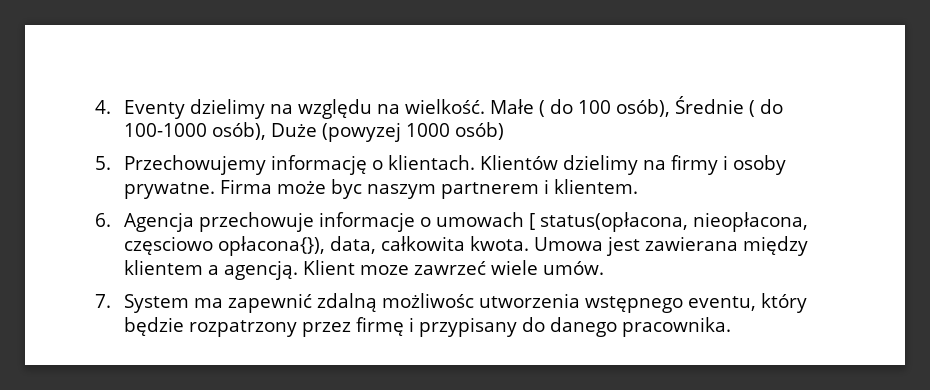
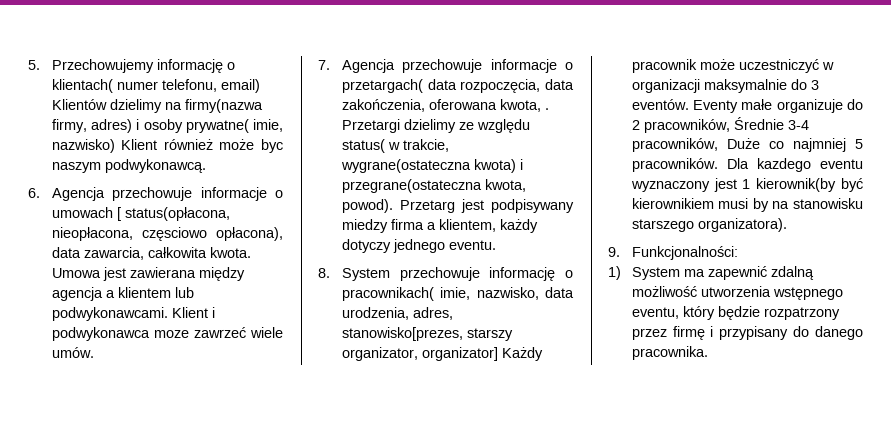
- 4. Eventy dzielimy na względu na wielkość. Małe ( do 100 osób), Średnie ( do 100-1000 osób), Duże (powyzej 1000 osób)
- 5. Przechowujemy informację o klientach. Klientów dzielimy na firmy i osoby prywatne. Firma może byc naszym partnerem i klientem.
+ 5. Przechowujemy informację o klientach( numer telefonu, email) Klientów dzielimy na firmy(nazwa firmy, adres) i osoby prywatne( imie, nazwisko) Klient również może byc naszym podwykonawcą.
- 6. Agencja przechowuje informacje o umowach [ status(opłacona, nieopłacona, częsciowo opłacona{}), data, całkowita kwota.
+ 6. Agencja przechowuje informacje o umowach [ status(opłacona, nieopłacona, częsciowo opłacona), data zawarcia, całkowita kwota.
- Umowa jest zawierana między klientem a agencją. Klient moze zawrzeć wiele umów.
+ Umowa jest zawierana między agencja a klientem lub podwykonawcami. Klient i podwykonawca moze zawrzeć wiele umów.
- 7. System ma zapewnić zdalną możliwośc utworzenia wstępnego eventu, który będzie rozpatrzony przez firmę i przypisany do danego pracownika.
+ 7. Agencja przechowuje informacje o przetargach( data rozpoczęcia, data zakończenia, oferowana kwota, . Przetargi dzielimy ze względu status( w trakcie, wygrane(ostateczna kwota) i przegrane(ostateczna kwota, powod). Przetarg jest podpisywany miedzy firma a klientem, każdy dotyczy jednego eventu.
+ 8. System przechowuje informację o pracownikach( imie, nazwisko, data urodzenia, adres, stanowisko[prezes, starszy organizator, organizator] Każdy pracownik może uczestniczyć w organizacji maksymalnie do 3 eventów. Eventy małe organizuje do 2 pracowników, Średnie 3-4 pracowników, Duże co najmniej 5 pracowników. Dla kazdego eventu wyznaczony jest 1 kierownik(by być kierownikiem musi by na stanowisku starszego organizatora).
+ 9. Funkcjonalności:
+ 1) System ma zapewnić zdalną możliwość utworzenia wstępnego eventu, który będzie rozpatrzony przez firmę i przypisany do danego pracownika.

